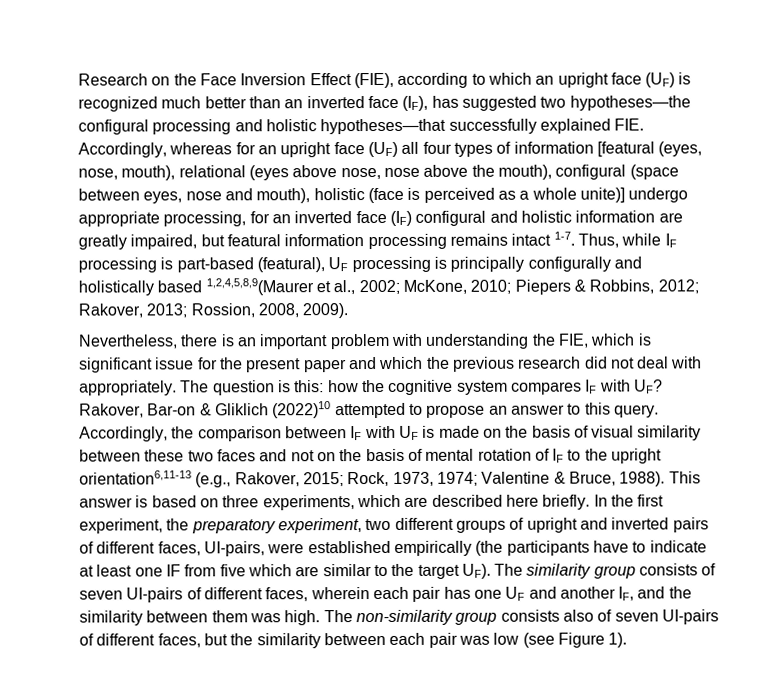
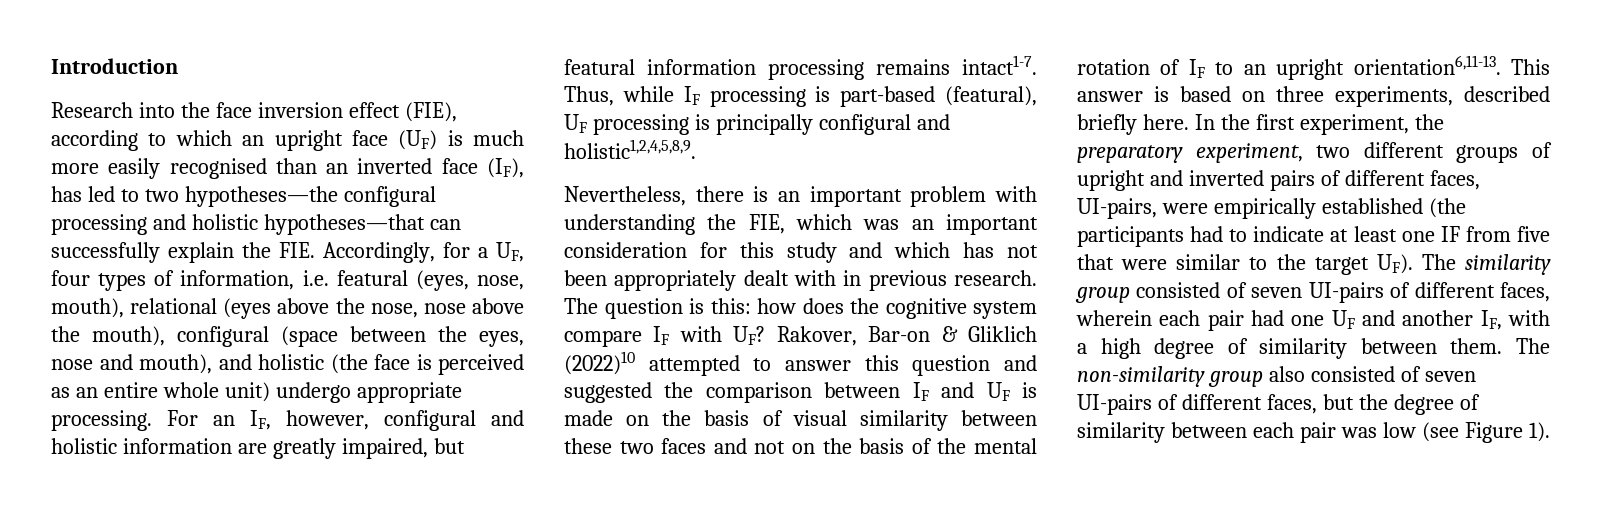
- Research on the Face Inversion Effect (FIE), according to which an upright face (UF) is recognized much better than an inverted face (IF), has suggested two hypotheses—the configural processing and holistic hypotheses—that successfully explained FIE. Accordingly, whereas for an upright face (UF) all four types of information [featural (eyes, nose, mouth), relational (eyes above nose, nose above the mouth), configural (space between eyes, nose and mouth), holistic (face is perceived as a whole unite)] undergo appropriate processing, for an inverted face (IF) configural and holistic information are greatly impaired, but featural information processing remains intact 1-7.
+ Introduction
+ Research into the face inversion effect (FIE), according to which an upright face (UF) is much more easily recognised than an inverted face (IF), has led to two hypotheses—the configural processing and holistic hypotheses—that can successfully explain the FIE. Accordingly, for a UF, four types of information, i.e. featural (eyes, nose, mouth), relational (eyes above the nose, nose above the mouth), configural (space between the eyes, nose and mouth), and holistic (the face is perceived as an entire whole unit) undergo appropriate processing. For an IF, however, configural and holistic information are greatly impaired, but featural information processing remains intact1-7.
- Thus, while IF processing is part-based (featural), UF processing is principally configurally and holistically based 1,2,4,5,8,9(Maurer et al., 2002; McKone, 2010; Piepers & Robbins, 2012; Rakover, 2013; Rossion, 2008, 2009).
+ Thus, while IF processing is part-based (featural), UF processing is principally configural and holistic1,2,4,5,8,9.
- Nevertheless, there is an important problem with understanding the FIE, which is significant issue for the present paper and which the previous research did not deal with appropriately.
+ Nevertheless, there is an important problem with understanding the FIE, which was an important consideration for this study and which has not been appropriately dealt with in previous research.
- The question is this: how the cognitive system compares IF with UF?
+ The question is this: how does the cognitive system compare IF with UF?
- Rakover, Bar-on & Gliklich (2022)10 attempted to propose an answer to this query. Accordingly, the comparison between IF with UF is made on the basis of visual similarity between these two faces and not on the basis of mental rotation of IF to the upright orientation6,11-13 (e.g., Rakover, 2015; Rock, 1973, 1974; Valentine & Bruce, 1988).
+ Rakover, Bar-on & Gliklich (2022)10 attempted to answer this question and suggested the comparison between IF and UF is made on the basis of visual similarity between these two faces and not on the basis of the mental rotation of IF to an upright orientation6,11-13.
- This answer is based on three experiments, which are described here briefly.
+ This answer is based on three experiments, described briefly here.
- In the first experiment, the preparatory experiment, two different groups of upright and inverted pairs of different faces, UI-pairs, were established empirically (the participants have to indicate at least one IF from five which are similar to the target UF). The similarity group consists of seven UI-pairs of different faces, wherein each pair has one UF and another IF, and the similarity between them was high.
+ In the first experiment, the preparatory experiment, two different groups of upright and inverted pairs of different faces, UI-pairs, were empirically established (the participants had to indicate at least one IF from five that were similar to the target UF). The similarity group consisted of seven UI-pairs of different faces, wherein each pair had one UF and another IF, with a high degree of similarity between them.
- The non-similarity group consists also of seven UI-pairs of different faces, but the similarity between each pair was low (see Figure 1).
+ The non-similarity group also consisted of seven UI-pairs of different faces, but the degree of similarity between each pair was low (see Figure 1).

